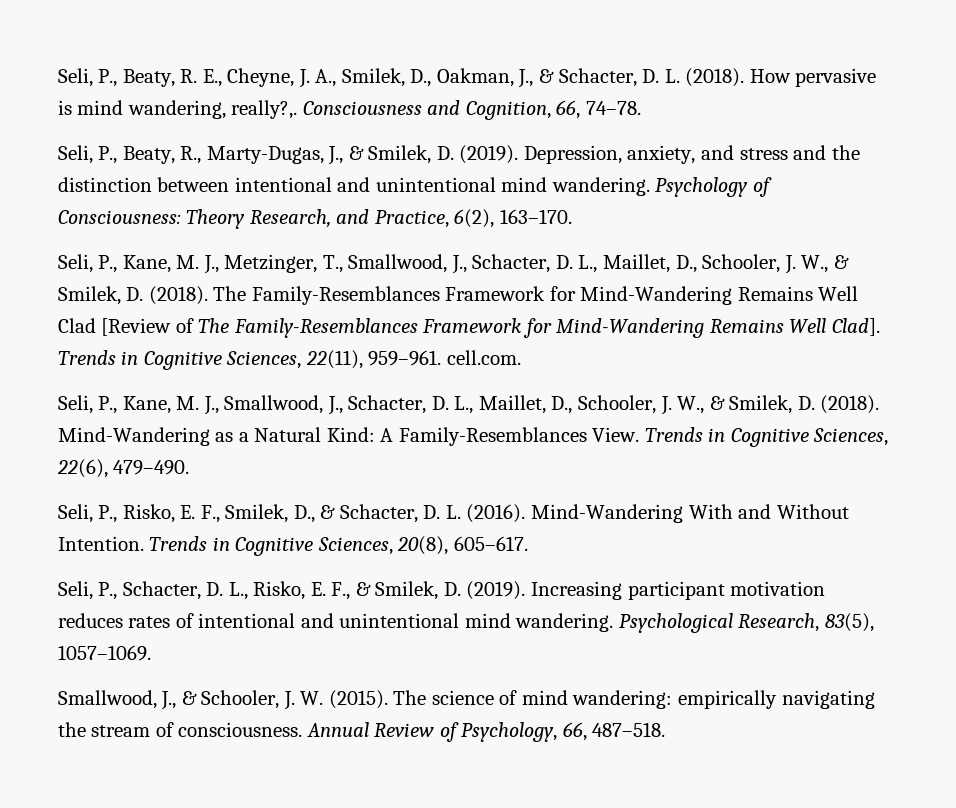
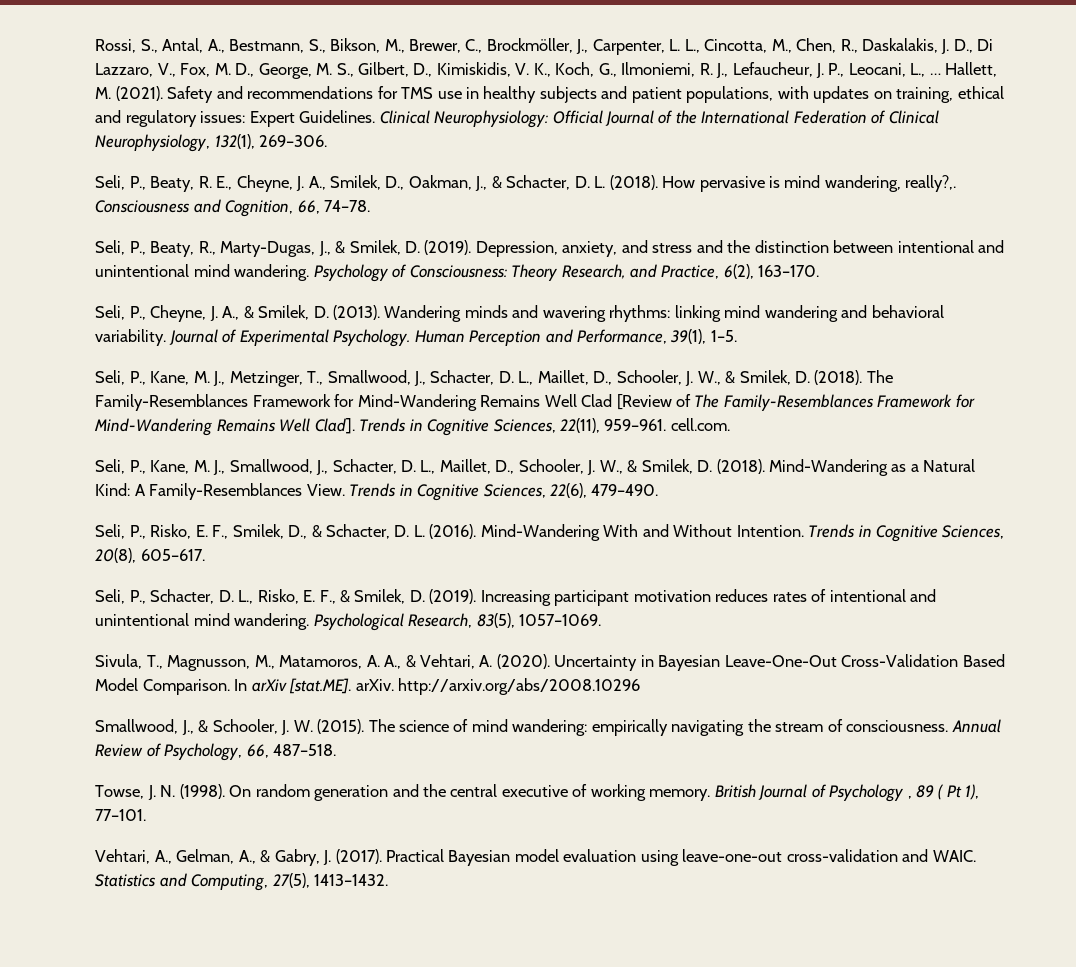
+ Rossi, S., Antal, A., Bestmann, S., Bikson, M., Brewer, C., Brockmöller, J., Carpenter, L. L., Cincotta, M., Chen, R., Daskalakis, J. D., Di Lazzaro, V., Fox, M. D., George, M. S., Gilbert, D., Kimiskidis, V. K., Koch, G., Ilmoniemi, R. J., Lefaucheur, J. P., Leocani, L., … Hallett, M. (2021). Safety and recommendations for TMS use in healthy subjects and patient populations, with updates on training, ethical and regulatory issues: Expert Guidelines. Clinical Neurophysiology: Official Journal of the International Federation of Clinical Neurophysiology, 132(1), 269–306.
+ Seli, P., Cheyne, J. A., & Smilek, D. (2013). Wandering minds and wavering rhythms: linking mind wandering and behavioral variability. Journal of Experimental Psychology. Human Perception and Performance, 39(1), 1–5.
+ Sivula, T., Magnusson, M., Matamoros, A. A., & Vehtari, A. (2020). Uncertainty in Bayesian Leave-One-Out Cross-Validation Based Model Comparison. In arXiv [stat.ME]. arXiv. http://arxiv.org/abs/2008.10296
+ Towse, J. N. (1998). On random generation and the central executive of working memory. British Journal of Psychology , 89 ( Pt 1), 77–101.
+ Vehtari, A., Gelman, A., & Gabry, J. (2017). Practical Bayesian model evaluation using leave-one-out cross-validation and WAIC. Statistics and Computing, 27(5), 1413–1432.

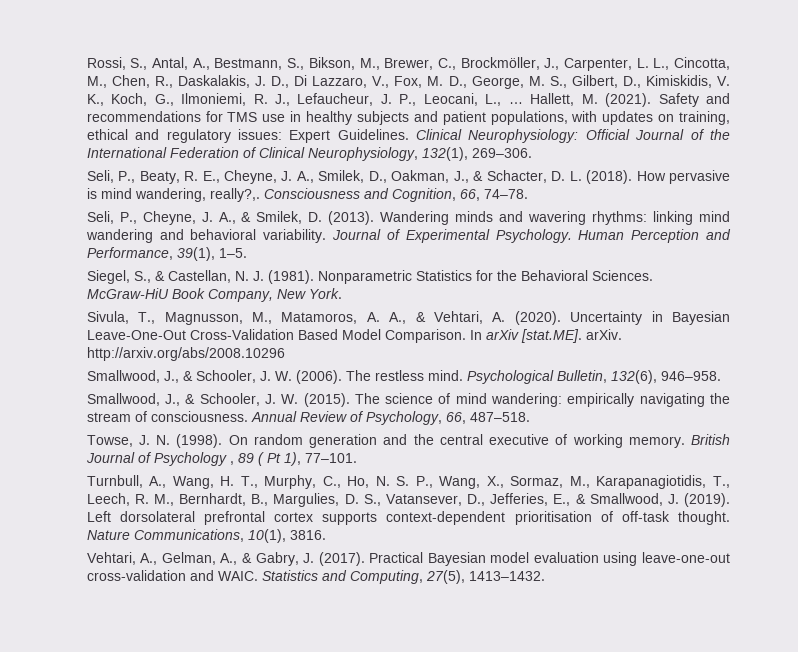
- Seli, P., Beaty, R., Marty-Dugas, J., & Smilek, D. (2019). Depression, anxiety, and stress and the distinction between intentional and unintentional mind wandering. Psychology of Consciousness: Theory Research, and Practice, 6(2), 163–170.
- Seli, P., Kane, M. J., Metzinger, T., Smallwood, J., Schacter, D. L., Maillet, D., Schooler, J. W., & Smilek, D. (2018). The Family-Resemblances Framework for Mind-Wandering Remains Well Clad [Review of The Family-Resemblances Framework for Mind-Wandering Remains Well Clad]. Trends in Cognitive Sciences, 22(11), 959–961. cell.com.
- Seli, P., Kane, M. J., Smallwood, J., Schacter, D. L., Maillet, D., Schooler, J. W., & Smilek, D. (2018). Mind-Wandering as a Natural Kind: A Family-Resemblances View. Trends in Cognitive Sciences, 22(6), 479–490.
- Seli, P., Risko, E. F., Smilek, D., & Schacter, D. L. (2016). Mind-Wandering With and Without Intention. Trends in Cognitive Sciences, 20(8), 605–617.
- Seli, P., Schacter, D. L., Risko, E. F., & Smilek, D. (2019). Increasing participant motivation reduces rates of intentional and unintentional mind wandering. Psychological Research, 83(5), 1057–1069.
+ Siegel, S., & Castellan, N. J. (1981). Nonparametric Statistics for the Behavioral Sciences. McGraw-HiU Book Company, New York.
+ Smallwood, J., & Schooler, J. W. (2006). The restless mind. Psychological Bulletin, 132(6), 946–958.
+ Turnbull, A., Wang, H. T., Murphy, C., Ho, N. S. P., Wang, X., Sormaz, M., Karapanagiotidis, T., Leech, R. M., Bernhardt, B., Margulies, D. S., Vatansever, D., Jefferies, E., & Smallwood, J. (2019). Left dorsolateral prefrontal cortex supports context-dependent prioritisation of off-task thought. Nature Communications, 10(1), 3816.

